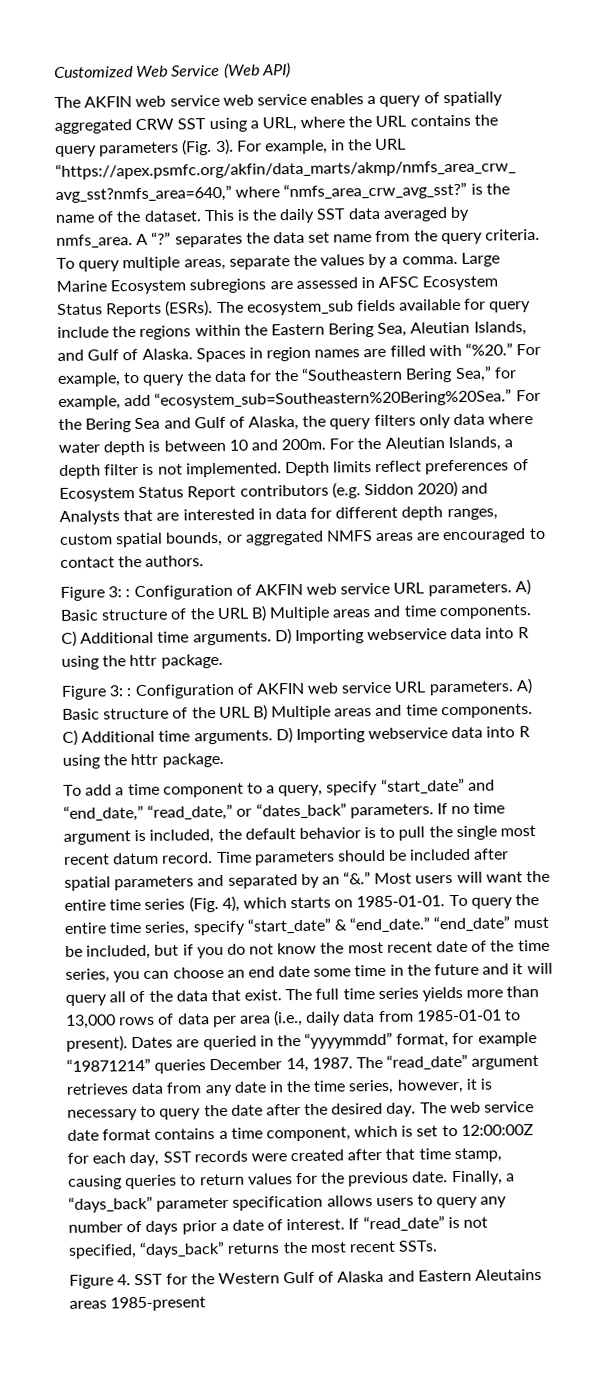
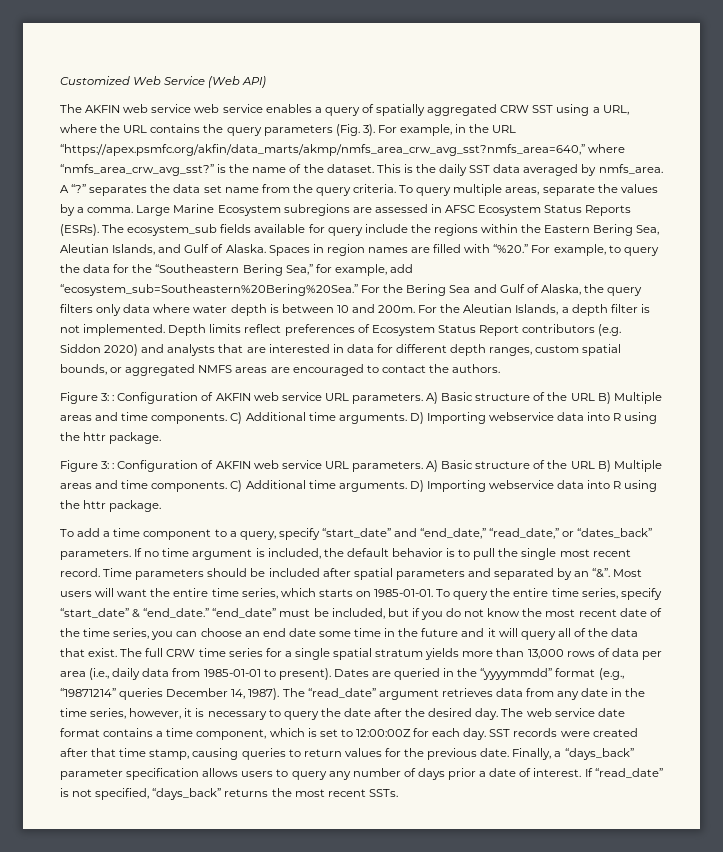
- Depth limits reflect preferences of Ecosystem Status Report contributors (e.g. Siddon 2020) and Analysts that are interested in data for different depth ranges, custom spatial bounds, or aggregated NMFS areas are encouraged to contact the authors.
+ Depth limits reflect preferences of Ecosystem Status Report contributors (e.g. Siddon 2020) and analysts that are interested in data for different depth ranges, custom spatial bounds, or aggregated NMFS areas are encouraged to contact the authors.
- If no time argument is included, the default behavior is to pull the single most recent datum record.
+ If no time argument is included, the default behavior is to pull the single most recent record.
- Time parameters should be included after spatial parameters and separated by an “&.”
+ Time parameters should be included after spatial parameters and separated by an “&”.
- Most users will want the entire time series (Fig. 4), which starts on 1985-01-01.
+ Most users will want the entire time series, which starts on 1985-01-01.
- The full time series yields more than 13,000 rows of data per area (i.e., daily data from 1985-01-01 to present).
+ The full CRW time series for a single spatial stratum yields more than 13,000 rows of data per area (i.e., daily data from 1985-01-01 to present).
- Dates are queried in the “yyyymmdd” format, for example “19871214” queries December 14, 1987.
+ Dates are queried in the “yyyymmdd” format (e.g., “19871214” queries December 14, 1987).
- The web service date format contains a time component, which is set to 12:00:00Z for each day, SST records were created after that time stamp, causing queries to return values for the previous date.
+ The web service date format contains a time component, which is set to 12:00:00Z for each day. SST records were created after that time stamp, causing queries to return values for the previous date.
- Figure 4. SST for the Western Gulf of Alaska and Eastern Aleutains areas 1985-present

